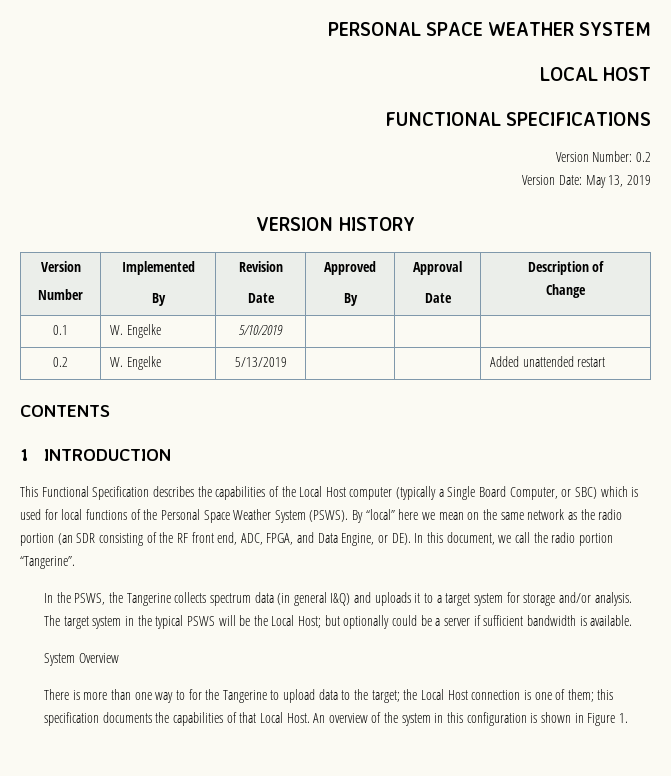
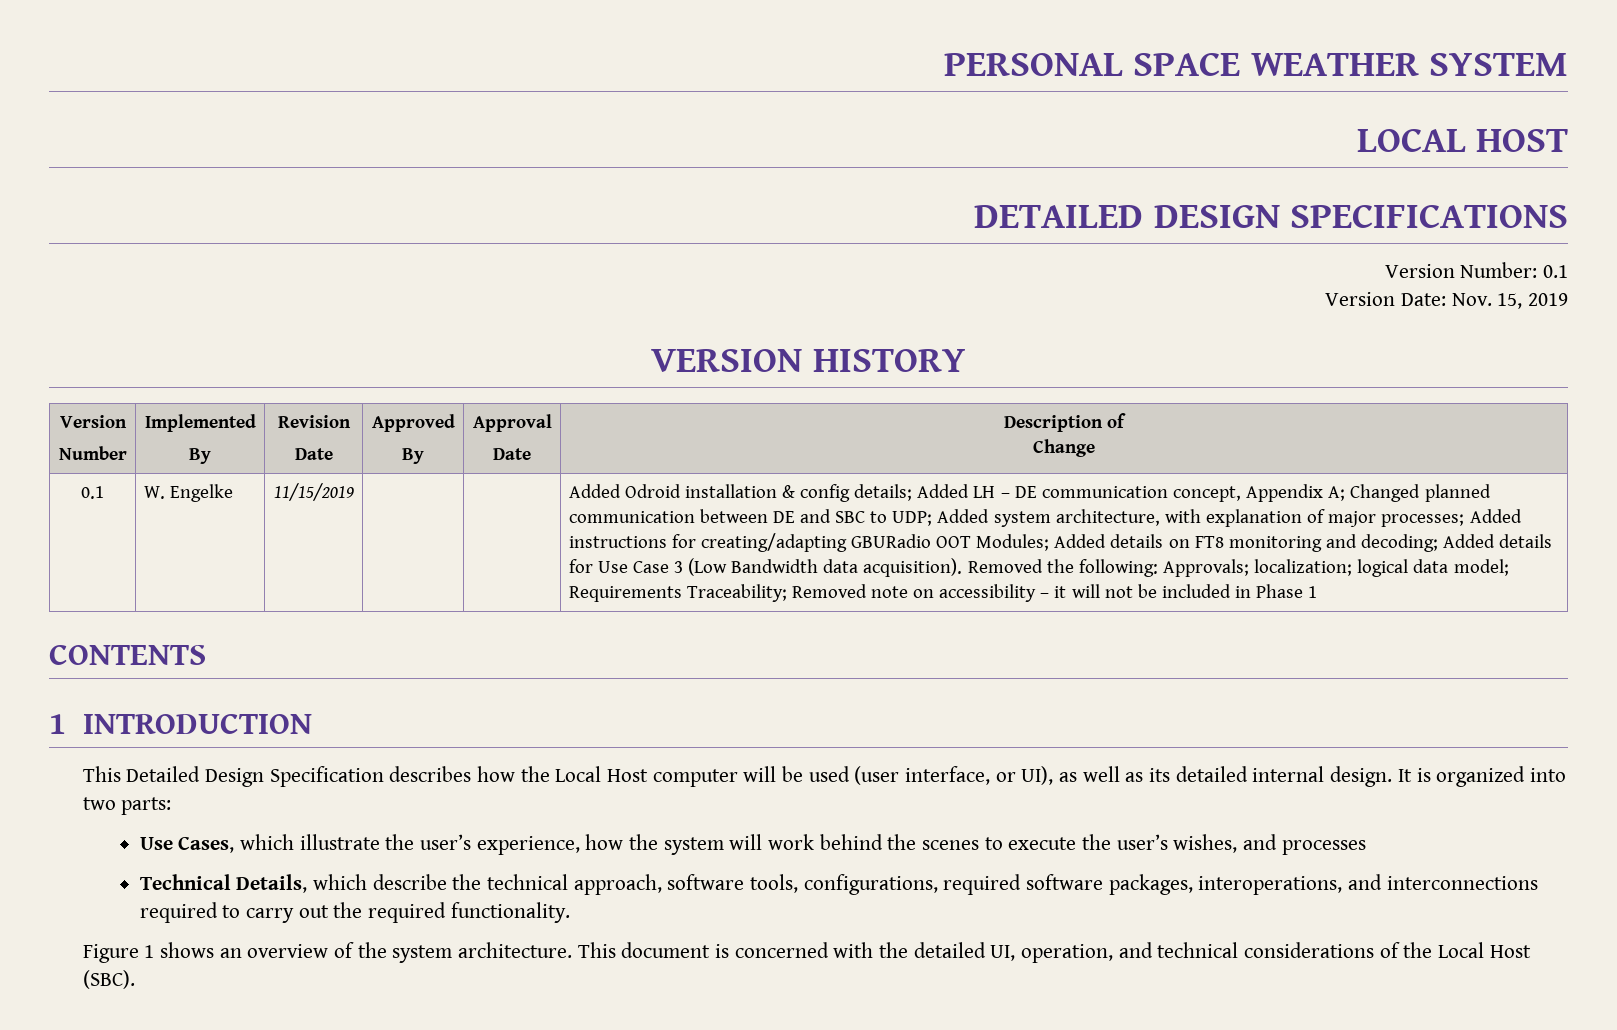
- FUNCTIONAL SPECIFICATIONS
+ DETAILED DESIGN SPECIFICATIONS
- Version Number: 0.2
+ Version Number: 0.1
- Version Date: May 13, 2019
+ Version Date: Nov. 15, 2019
- 5/10/2019 | | |
- 0.2 | W. Engelke | 5/13/2019 | | | Added unattended restart
+ 11/15/2019 | | | Added Odroid installation & config details; Added LH – DE communication concept, Appendix A; Changed planned communication between DE and SBC to UDP; Added system architecture, with explanation of major processes; Added instructions for creating/adapting GBURadio OOT Modules; Added details on FT8 monitoring and decoding; Added details for Use Case 3 (Low Bandwidth data acquisition). Removed the following: Approvals; localization; logical data model; Requirements Traceability; Removed note on accessibility – it will not be included in Phase 1
  CONTENTS
  1 INTRODUCTION
- This Functional Specification describes the capabilities of the Local Host computer (typically a Single Board Computer, or SBC) which is used for local functions of the Personal Space Weather System (PSWS). By “local” here we mean on the same network as the radio portion (an SDR consisting of the RF front end, ADC, FPGA, and Data Engine, or DE). In this document, we call the radio portion “Tangerine”.
- In the PSWS, the Tangerine collects spectrum data (in general I&Q) and uploads it to a target system for storage and/or analysis. The target system in the typical PSWS will be the Local Host; but optionally could be a server if sufficient bandwidth is available.
- System Overview
- There is more than one way to for the Tangerine to upload data to the target; the Local Host connection is one of them; this specification documents the capabilities of that Local Host. An overview of the system in this configuration is shown in Figure 1.
+ This Detailed Design Specification describes how the Local Host computer will be used (user interface, or UI), as well as its detailed internal design. It is organized into two parts:
+ Use Cases, which illustrate the user’s experience, how the system will work behind the scenes to execute the user’s wishes, and processes
+ Technical Details, which describe the technical approach, software tools, configurations, required software packages, interoperations, and interconnections required to carry out the required functionality.
+ Figure 1 shows an overview of the system architecture. This document is concerned with the detailed UI, operation, and technical considerations of the Local Host (SBC).

